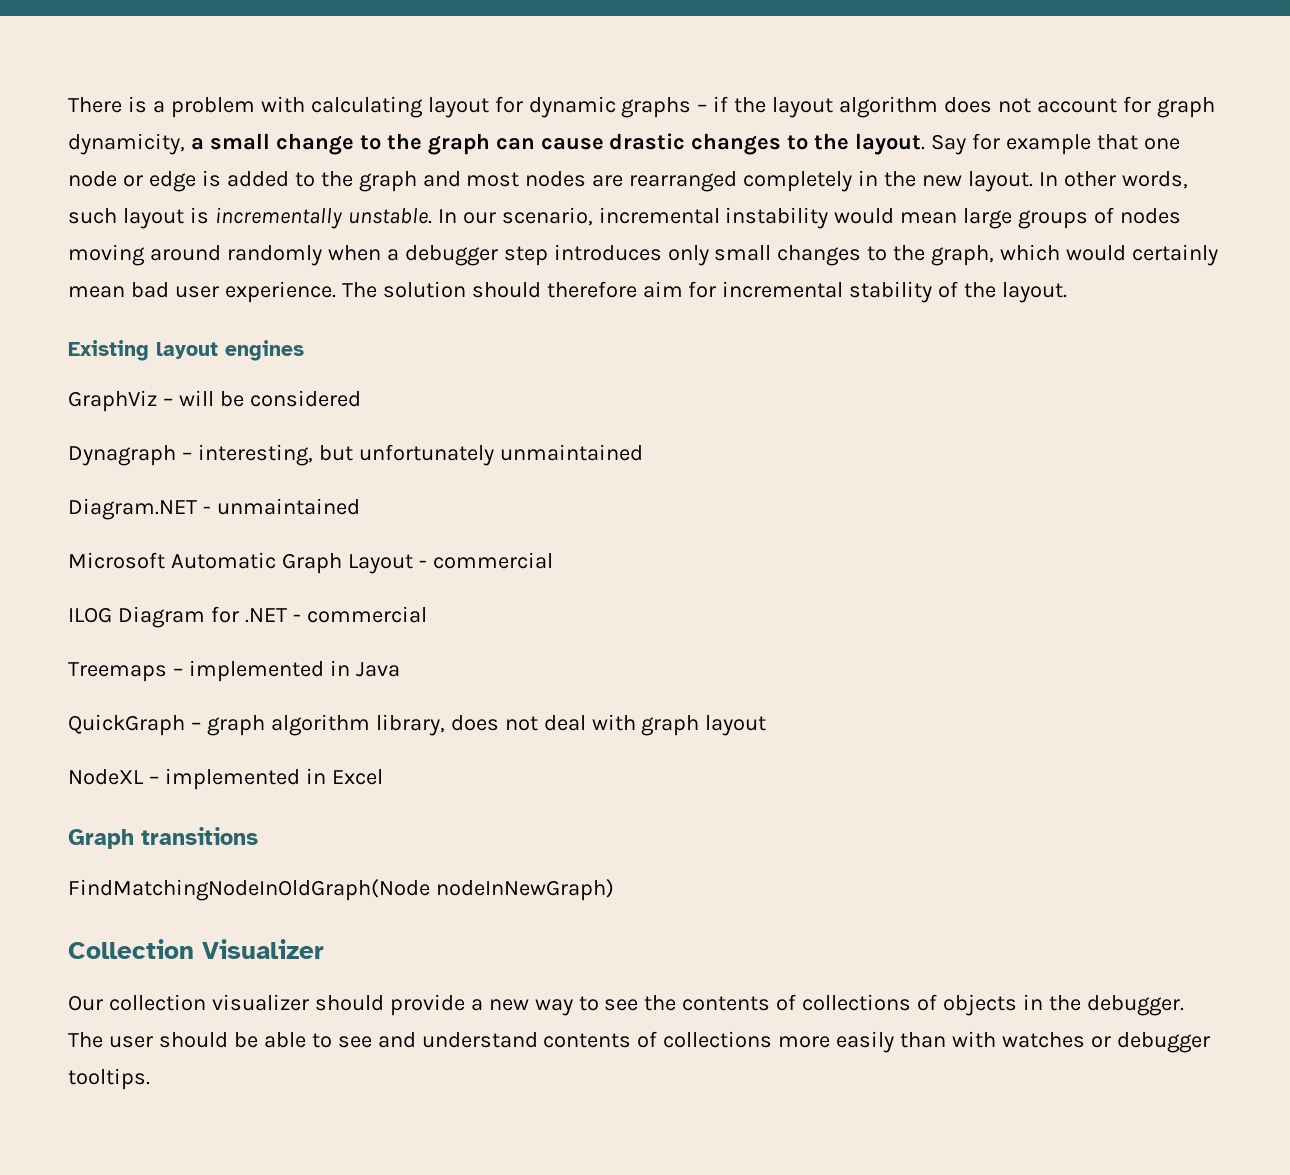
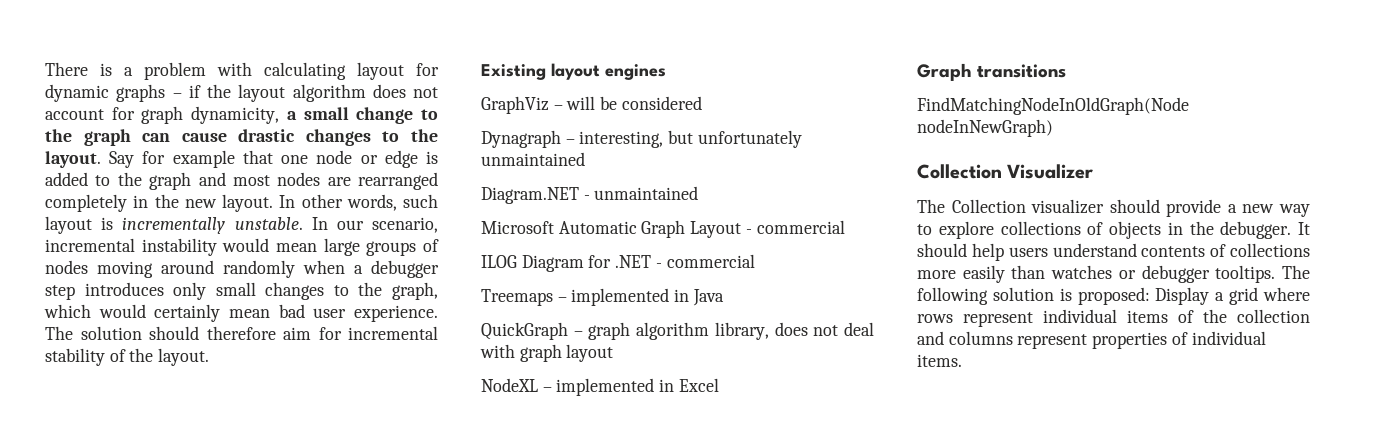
- Our collection visualizer should provide a new way to see the contents of collections of objects in the debugger.
+ The Collection visualizer should provide a new way to explore collections of objects in the debugger.
- The user should be able to see and understand contents of collections more easily than with watches or debugger tooltips.
+ It should help users understand contents of collections more easily than watches or debugger tooltips.
+ The following solution is proposed: Display a grid where rows represent individual items of the collection and columns represent properties of individual items.

